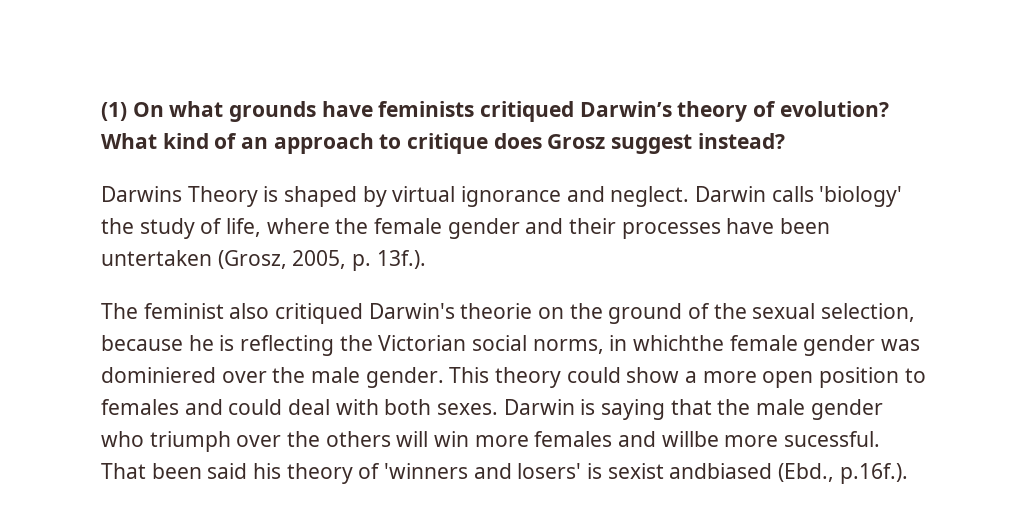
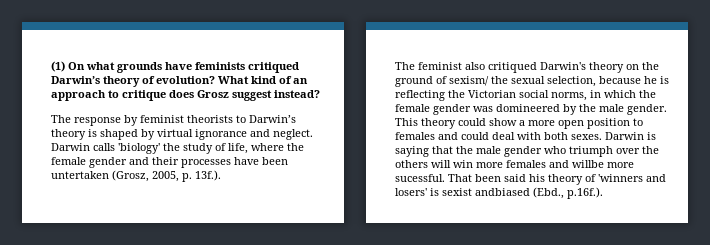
- Darwins Theory is shaped by virtual ignorance and neglect.
+ The response by feminist theorists to Darwin’s theory is shaped by virtual ignorance and neglect.
- The feminist also critiqued Darwin's theorie on the ground of the sexual selection, because he is reflecting the Victorian social norms, in whichthe female gender was dominiered over the male gender.
+ The feminist also critiqued Darwin's theory on the ground of sexism/ the sexual selection, because he is reflecting the Victorian social norms, in which the female gender was domineered by the male gender.

